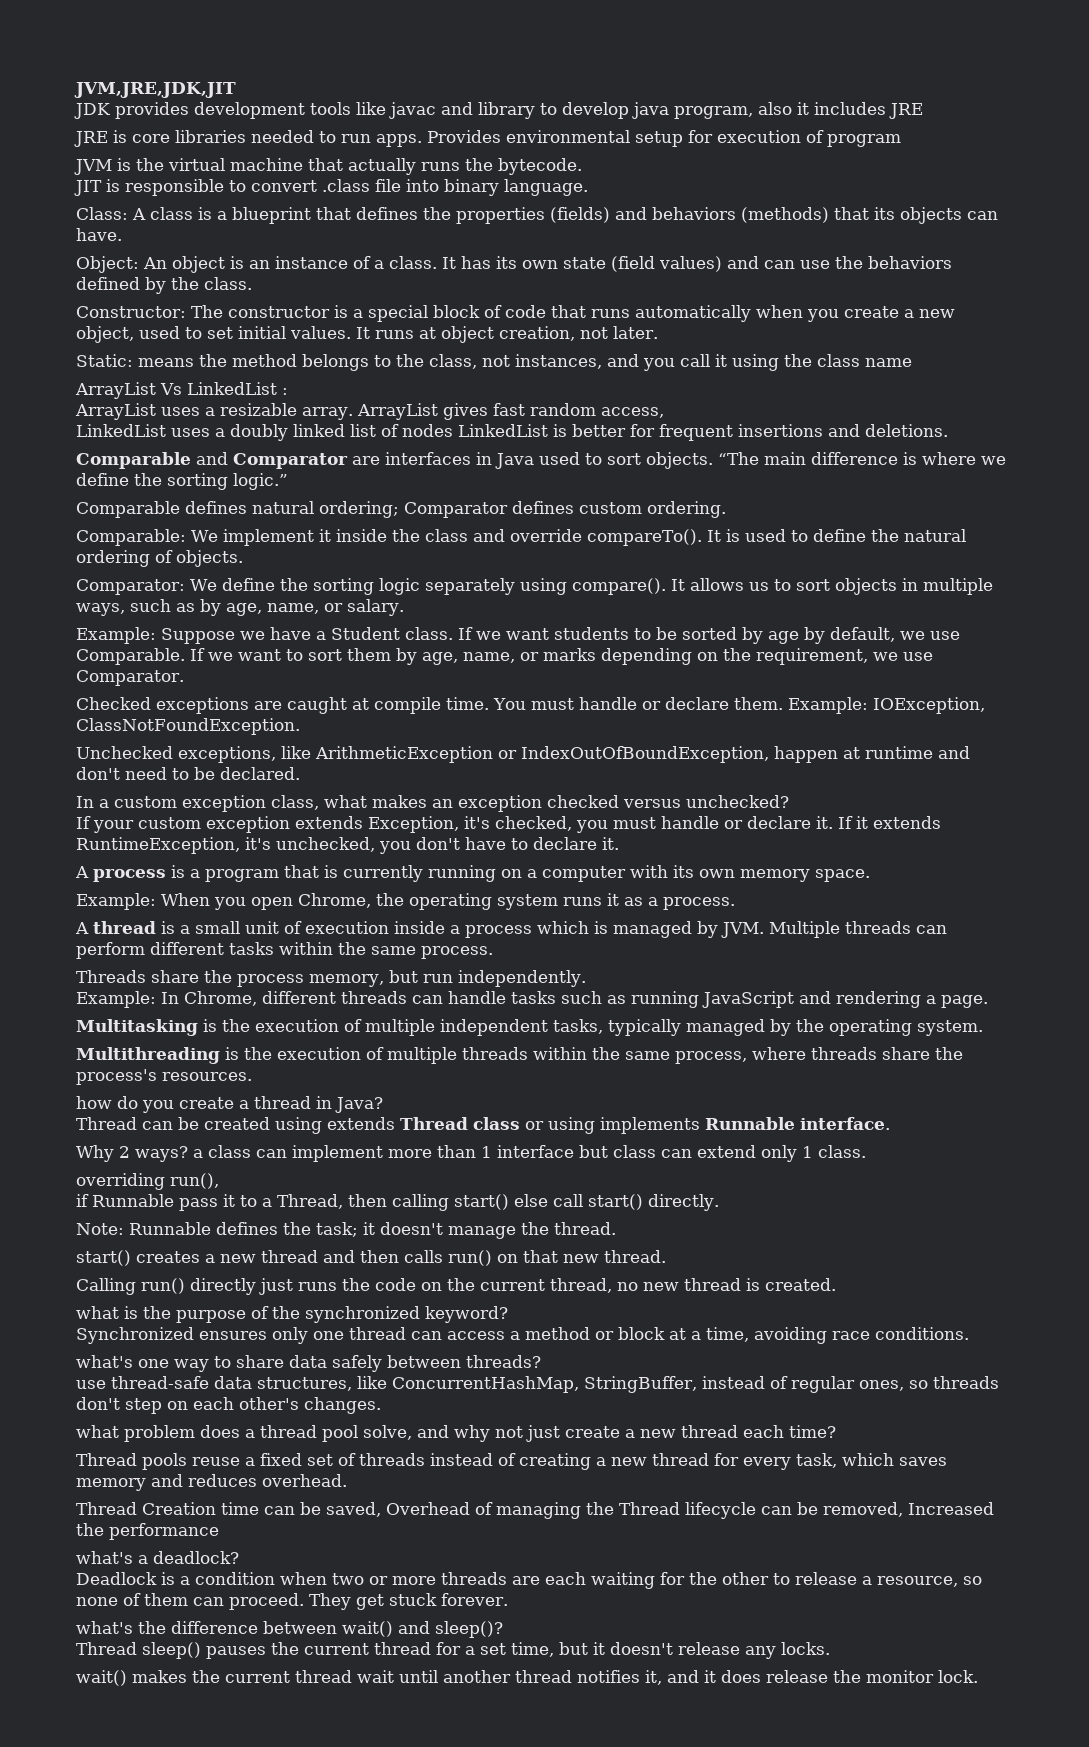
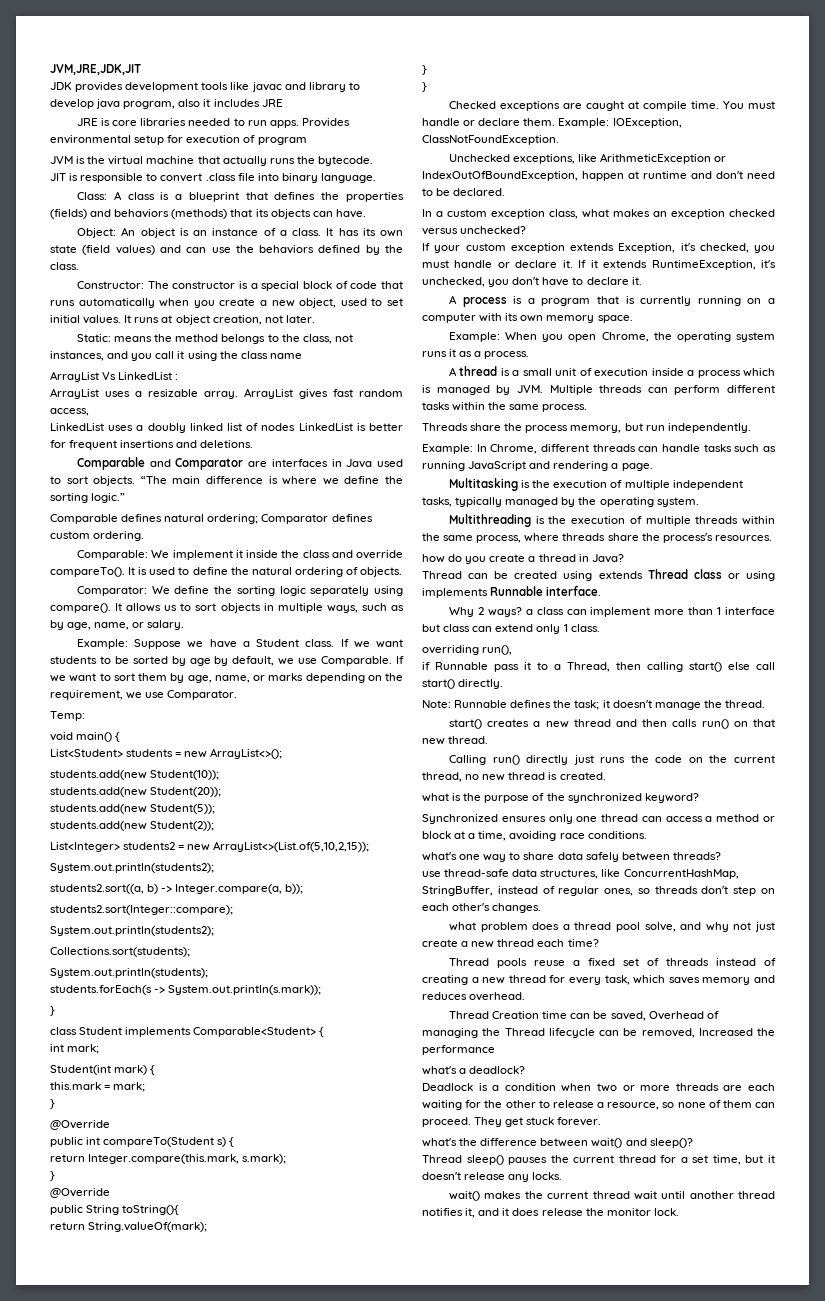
+ Temp:
+ void main() {
+ List<Student> students = new ArrayList<>();
+ students.add(new Student(10));
+ students.add(new Student(20));
+ students.add(new Student(5));
+ students.add(new Student(2));
+ List<Integer> students2 = new ArrayList<>(List.of(5,10,2,15));
+ System.out.println(students2);
+ students2.sort((a, b) -> Integer.compare(a, b));
+ students2.sort(Integer::compare);
+ System.out.println(students2);
+ Collections.sort(students);
+ System.out.println(students);
+ students.forEach(s -> System.out.println(s.mark));
+ }
+ class Student implements Comparable<Student> {
+ int mark;
+ Student(int mark) {
+ this.mark = mark;
+ }
+ @Override
+ public int compareTo(Student s) {
+ return Integer.compare(this.mark, s.mark);
+ }
+ @Override
+ public String toString(){
+ return String.valueOf(mark);
+ }
+ }

